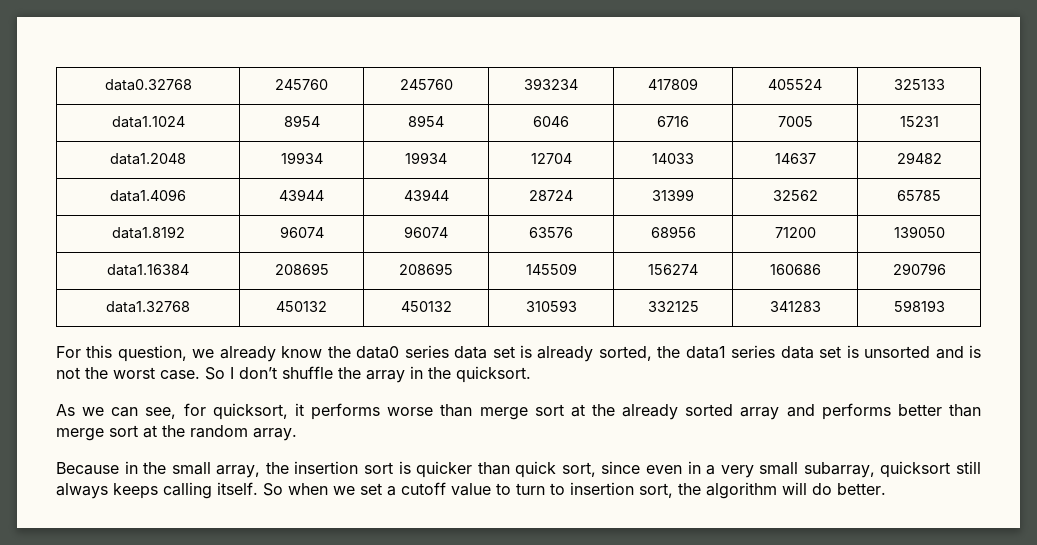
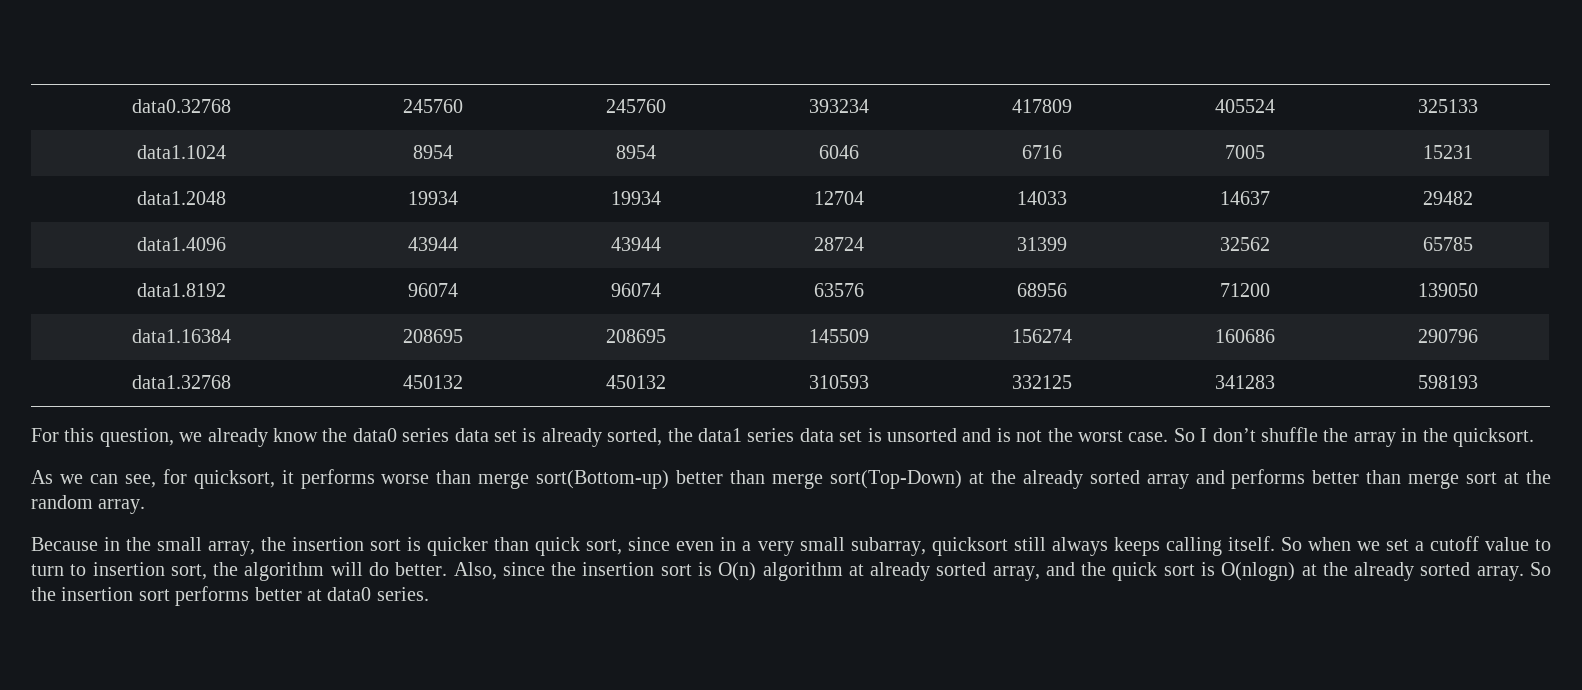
- As we can see, for quicksort, it performs worse than merge sort at the already sorted array and performs better than merge sort at the random array.
+ As we can see, for quicksort, it performs worse than merge sort(Bottom-up) better than merge sort(Top-Down) at the already sorted array and performs better than merge sort at the random array.
+ Also, since the insertion sort is O(n) algorithm at already sorted array, and the quick sort is O(nlogn) at the already sorted array. So the insertion sort performs better at data0 series.

